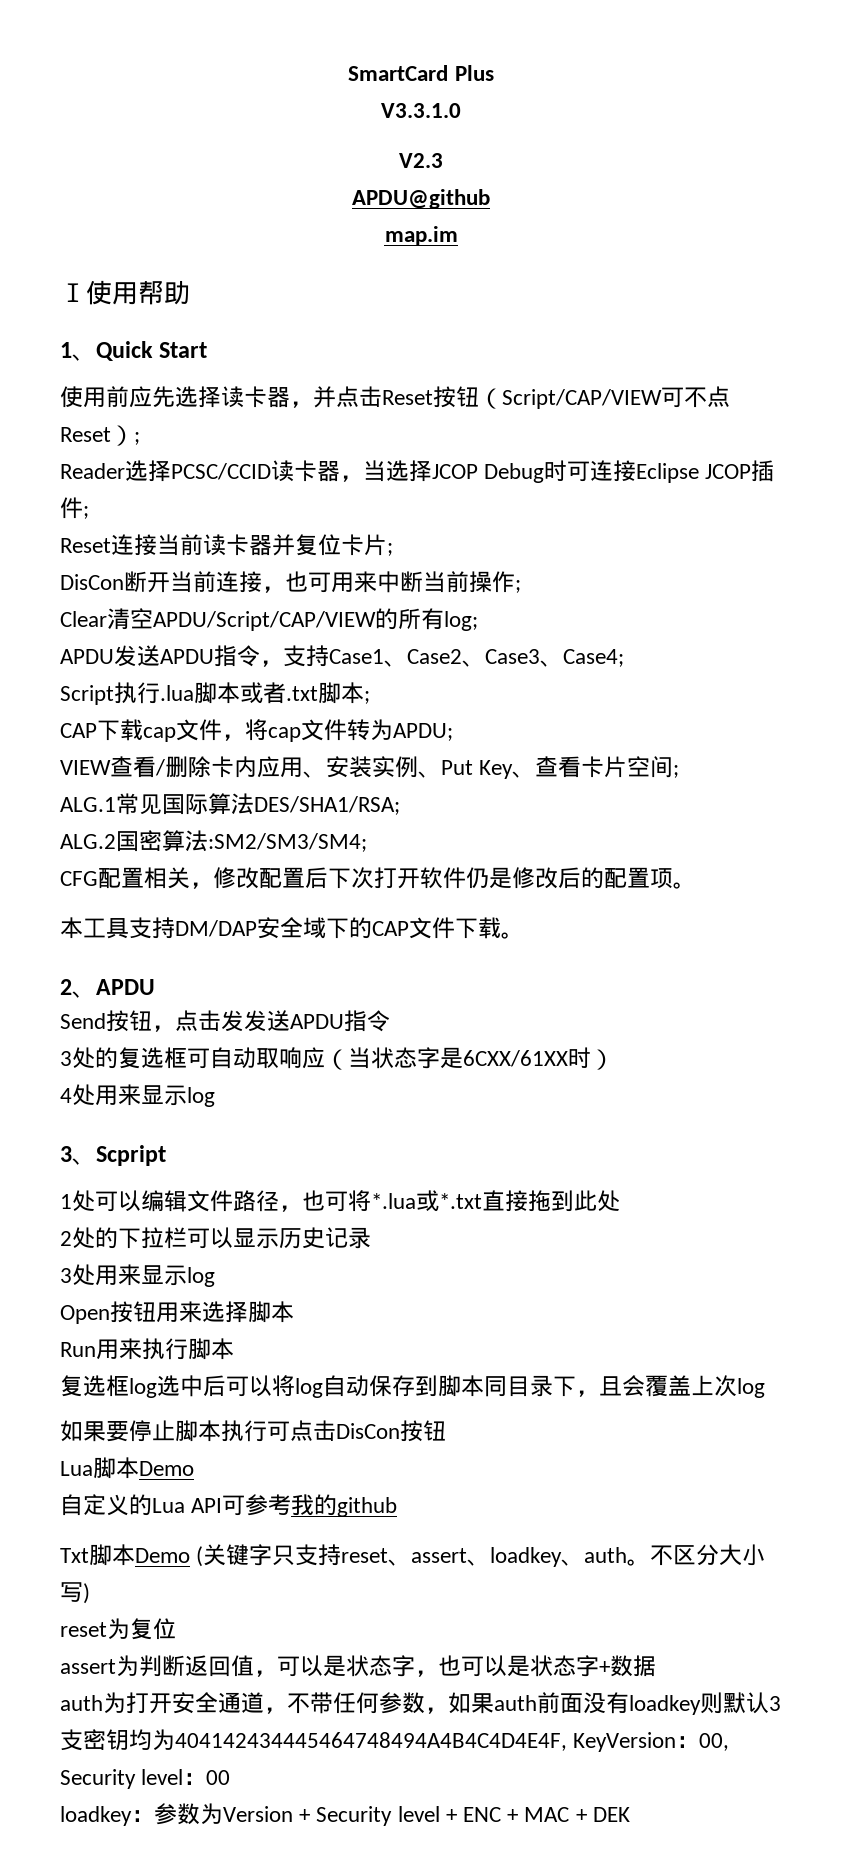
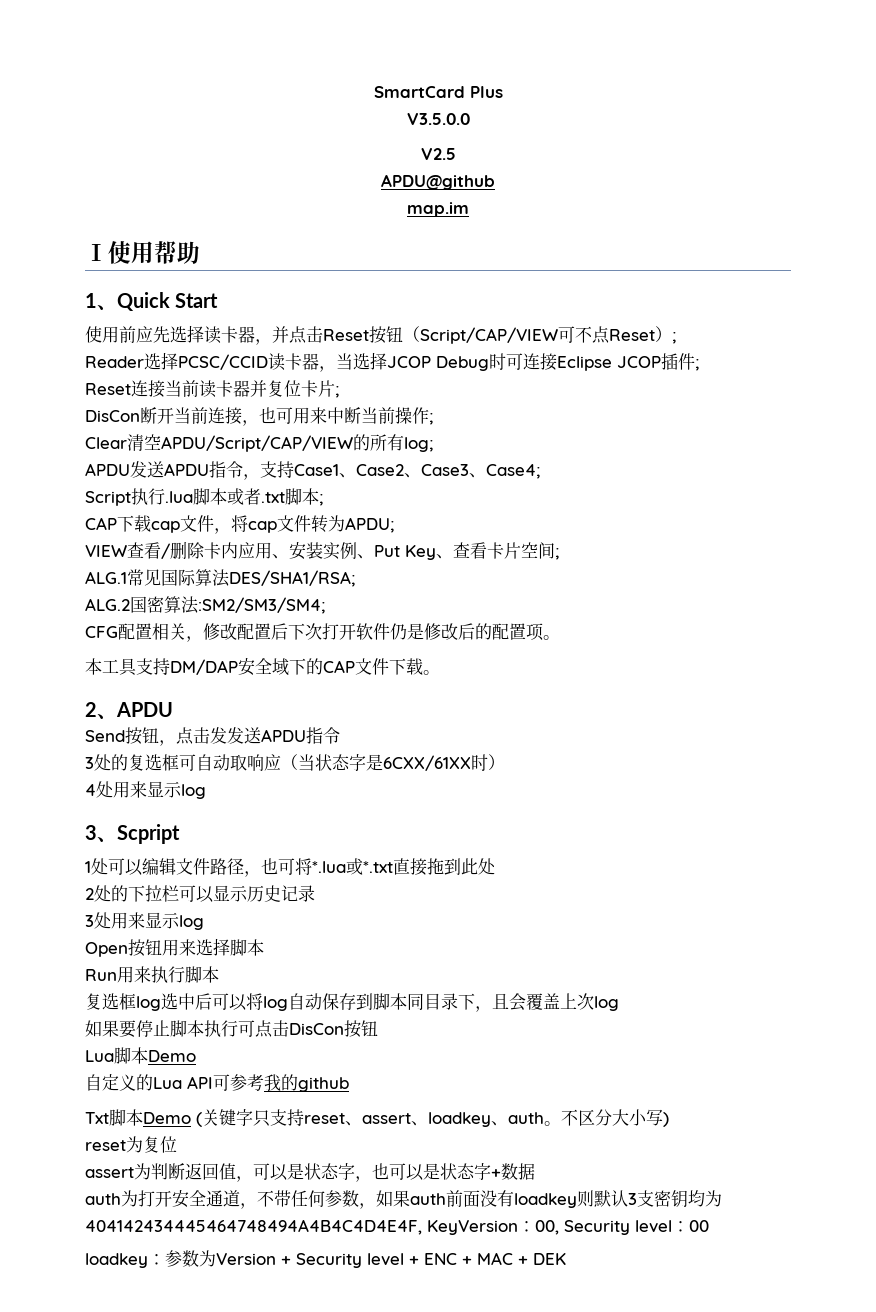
- V3.3.1.0
- V2.3
+ V3.5.0.0
+ V2.5

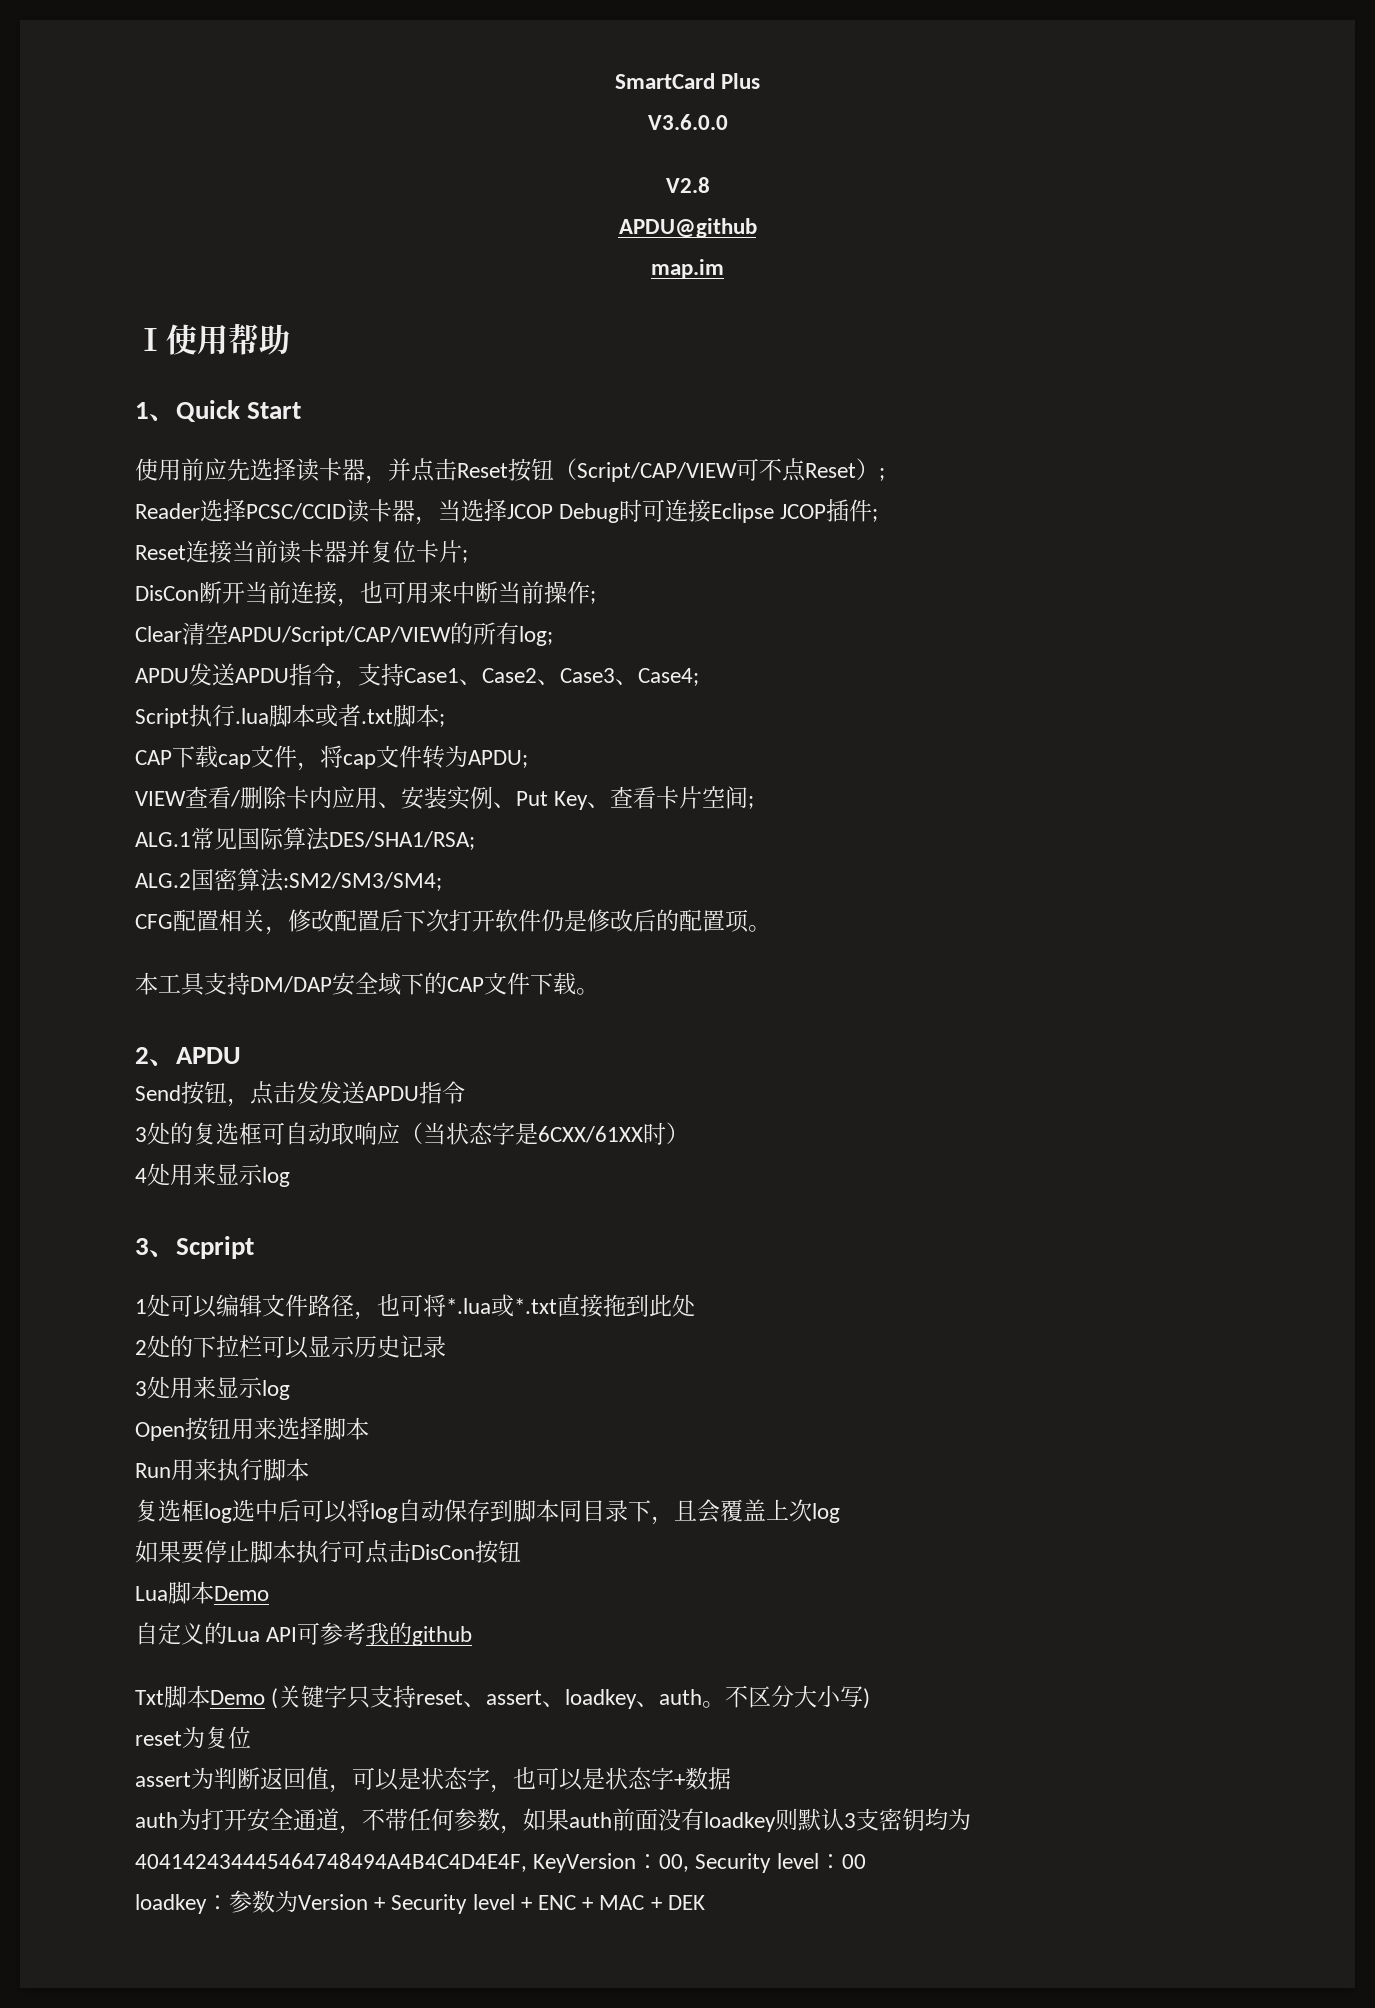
- V3.5.0.0
- V2.5
+ V3.6.0.0
+ V2.8

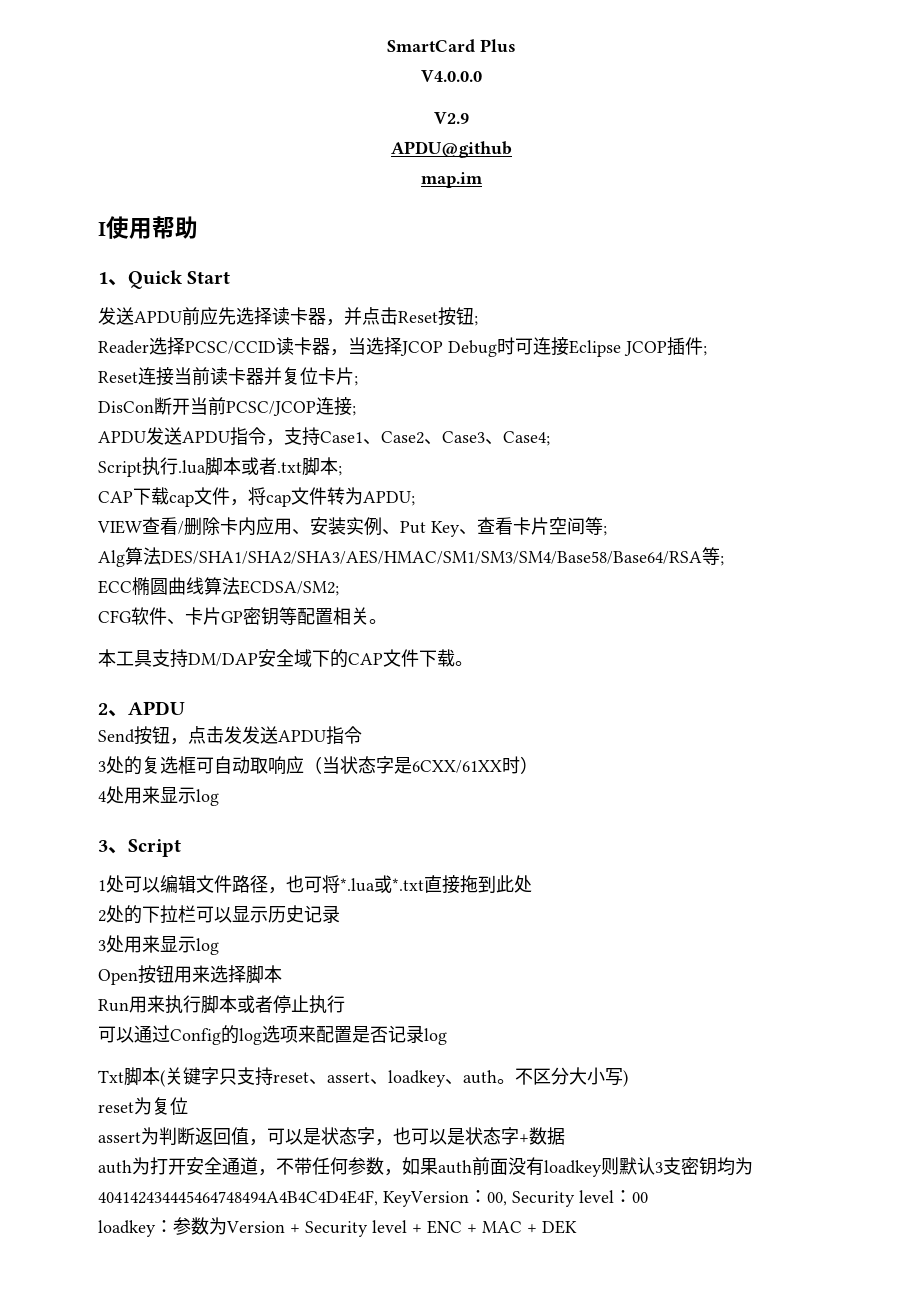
- V3.6.0.0
- V2.8
+ V4.0.0.0
+ V2.9
- 使用前应先选择读卡器，并点击Reset按钮（Script/CAP/VIEW可不点Reset）;
+ 发送APDU前应先选择读卡器，并点击Reset按钮;
- DisCon断开当前连接，也可用来中断当前操作;
- Clear清空APDU/Script/CAP/VIEW的所有log;
+ DisCon断开当前PCSC/JCOP连接;
- VIEW查看/删除卡内应用、安装实例、Put Key、查看卡片空间;
- ALG.1常见国际算法DES/SHA1/RSA;
- ALG.2国密算法:SM2/SM3/SM4;
- CFG配置相关，修改配置后下次打开软件仍是修改后的配置项。
+ VIEW查看/删除卡内应用、安装实例、Put Key、查看卡片空间等;
+ Alg算法DES/SHA1/SHA2/SHA3/AES/HMAC/SM1/SM3/SM4/Base58/Base64/RSA等;
+ ECC椭圆曲线算法ECDSA/SM2;
+ CFG软件、卡片GP密钥等配置相关。
- 3、Scpript
+ 3、Script
- Run用来执行脚本
- 复选框log选中后可以将log自动保存到脚本同目录下，且会覆盖上次log
- 如果要停止脚本执行可点击DisCon按钮
- Lua脚本Demo
- 自定义的Lua API可参考我的github
+ Run用来执行脚本或者停止执行
+ 可以通过Config的log选项来配置是否记录log
- Txt脚本Demo (关键字只支持reset、assert、loadkey、auth。
+ Txt脚本(关键字只支持reset、assert、loadkey、auth。

